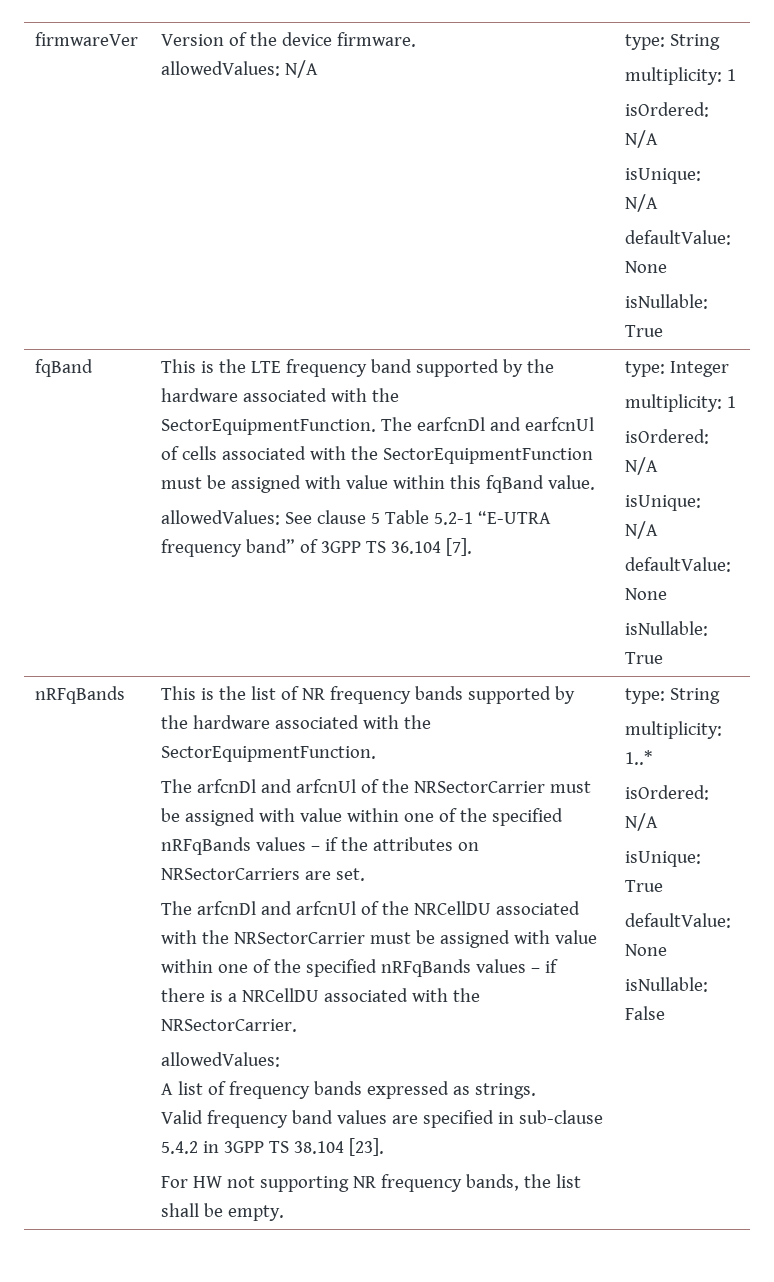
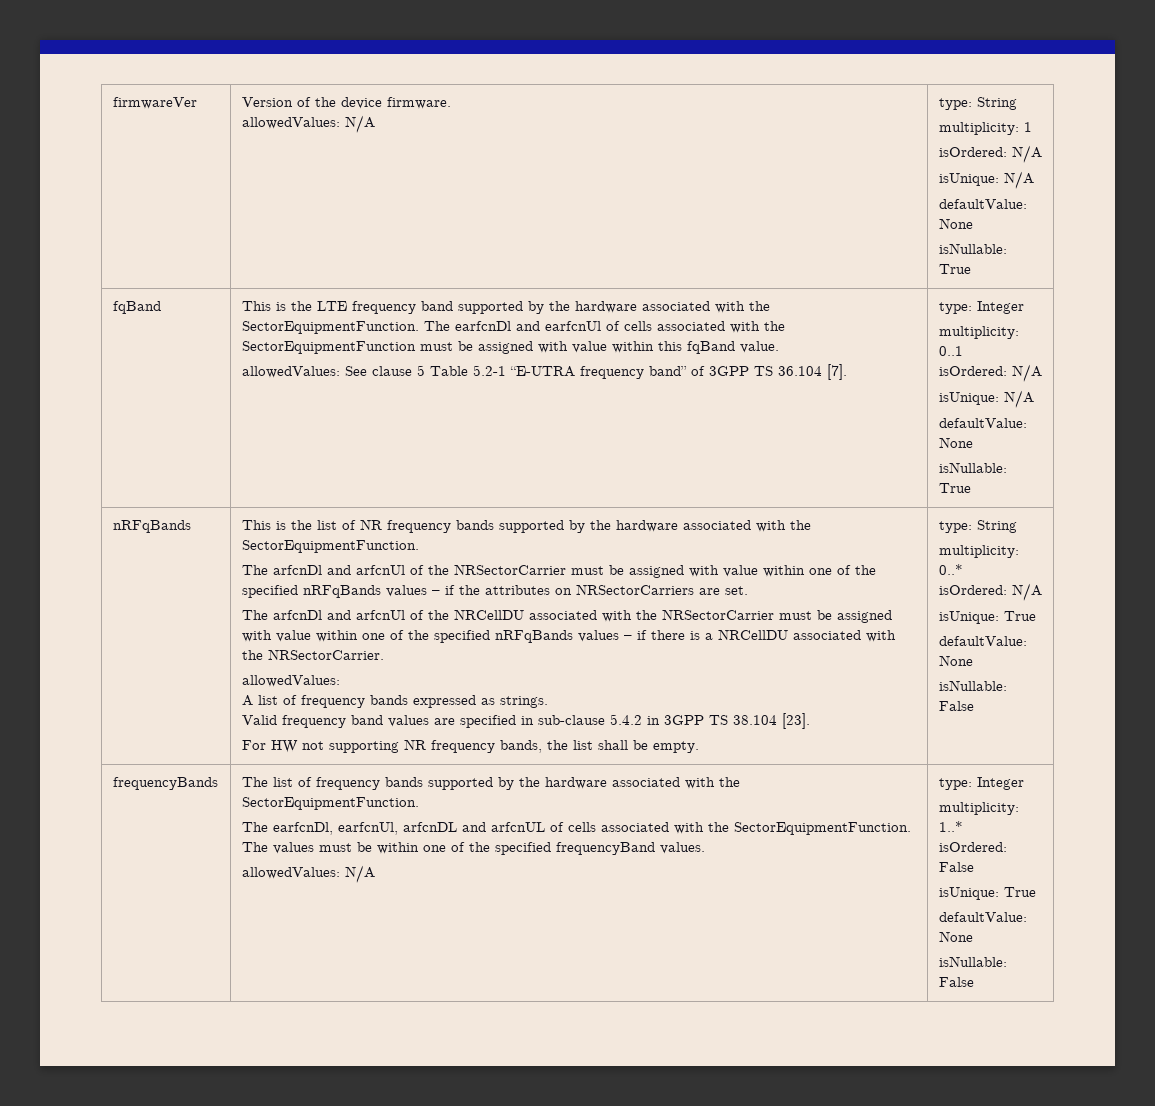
  allowedValues: See clause 5 Table 5.2-1 “E-UTRA frequency band” of 3GPP TS 36.104 [7]. | type: Integer
- multiplicity: 1
+ multiplicity: 0..1
- multiplicity: 1..*
+ multiplicity: 0..*
+ frequencyBands | The list of frequency bands supported by the hardware associated with the SectorEquipmentFunction.
+ The earfcnDl, earfcnUl, arfcnDL and arfcnUL of cells associated with the SectorEquipmentFunction. The values must be within one of the specified frequencyBand values.
+ allowedValues: N/A | type: Integer
+ multiplicity: 1..*
+ isOrdered: False
+ isUnique: True
+ defaultValue: None
+ isNullable: False

